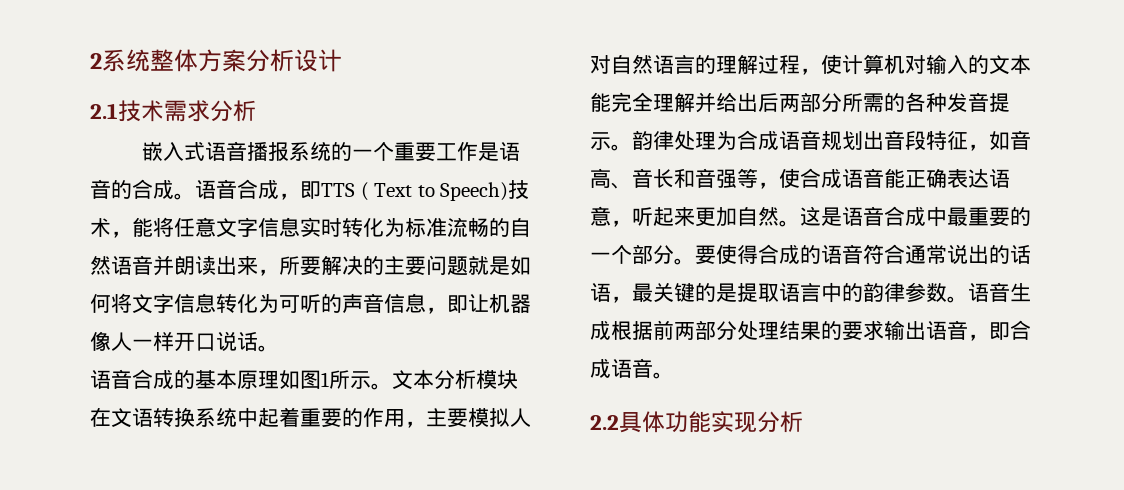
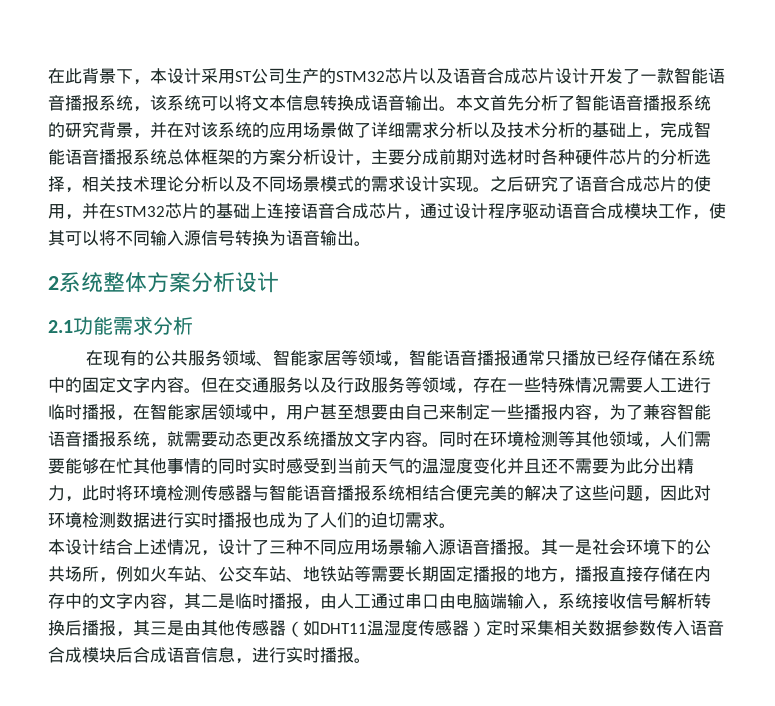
+ 在此背景下，本设计采用ST公司生产的STM32芯片以及语音合成芯片设计开发了一款智能语音播报系统，该系统可以将文本信息转换成语音输出。本文首先分析了智能语音播报系统的研究背景，并在对该系统的应用场景做了详细需求分析以及技术分析的基础上，完成智能语音播报系统总体框架的方案分析设计，主要分成前期对选材时各种硬件芯片的分析选择，相关技术理论分析以及不同场景模式的需求设计实现。之后研究了语音合成芯片的使用，并在STM32芯片的基础上连接语音合成芯片，通过设计程序驱动语音合成模块工作，使其可以将不同输入源信号转换为语音输出。
- 2.1技术需求分析
+ 2.1功能需求分析
- 嵌入式语音播报系统的一个重要工作是语音的合成。语音合成，即TTS ( Text to Speech)技术，能将任意文字信息实时转化为标准流畅的自然语音并朗读出来，所要解决的主要问题就是如何将文字信息转化为可听的声音信息，即让机器像人一样开口说话。
- 语音合成的基本原理如图1所示。文本分析模块在文语转换系统中起着重要的作用，主要模拟人对自然语言的理解过程，使计算机对输入的文本能完全理解并给出后两部分所需的各种发音提示。韵律处理为合成语音规划出音段特征，如音高、音长和音强等，使合成语音能正确表达语意，听起来更加自然。这是语音合成中最重要的一个部分。要使得合成的语音符合通常说出的话语，最关键的是提取语言中的韵律参数。语音生成根据前两部分处理结果的要求输出语音，即合成语音。
- 2.2具体功能实现分析
+ 在现有的公共服务领域、智能家居等领域，智能语音播报通常只播放已经存储在系统中的固定文字内容。但在交通服务以及行政服务等领域，存在一些特殊情况需要人工进行临时播报，在智能家居领域中，用户甚至想要由自己来制定一些播报内容，为了兼容智能语音播报系统，就需要动态更改系统播放文字内容。同时在环境检测等其他领域，人们需要能够在忙其他事情的同时实时感受到当前天气的温湿度变化并且还不需要为此分出精力，此时将环境检测传感器与智能语音播报系统相结合便完美的解决了这些问题，因此对环境检测数据进行实时播报也成为了人们的迫切需求。
+ 本设计结合上述情况，设计了三种不同应用场景输入源语音播报。其一是社会环境下的公共场所，例如火车站、公交车站、地铁站等需要长期固定播报的地方，播报直接存储在内存中的文字内容，其二是临时播报，由人工通过串口由电脑端输入，系统接收信号解析转换后播报，其三是由其他传感器（如DHT11温湿度传感器）定时采集相关数据参数传入语音合成模块后合成语音信息，进行实时播报。

